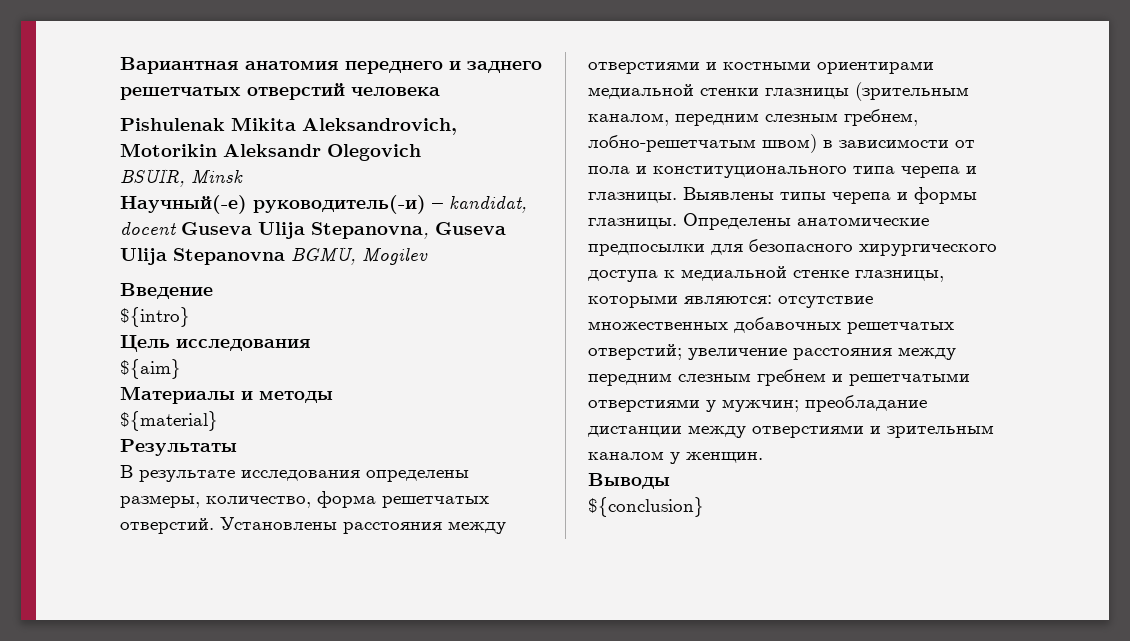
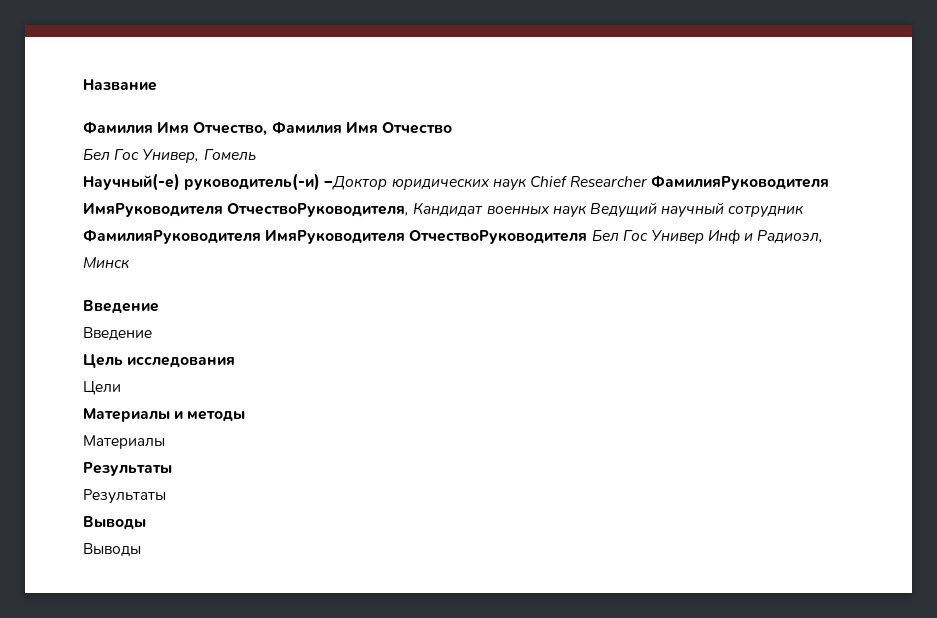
- Вариантная анатомия переднего и заднего решетчатых отверстий человека
- Pishulenak Mikita Aleksandrovich, Motorikin Aleksandr Olegovich
- BSUIR, Minsk
- Научный(-е) руководитель(-и) – kandidat, docent Guseva Ulija Stepanovna, Guseva Ulija Stepanovna BGMU, Mogilev
+ Название
+ Фамилия Имя Отчество, Фамилия Имя Отчество
+ Бел Гос Универ, Гомель
+ Научный(-е) руководитель(-и) –Доктор юридических наук Chief Researcher ФамилияРуководителя ИмяРуководителя ОтчествоРуководителя, Кандидат военных наук Ведущий научный сотрудник ФамилияРуководителя ИмяРуководителя ОтчествоРуководителя Бел Гос Универ Инф и Радиоэл, Минск
  Введение
- ${intro}
+ Введение
- ${aim}
+ Цели
  Материалы и методы
- ${material}
+ Материалы
  Результаты
- В результате исследования определены размеры, количество, форма решетчатых отверстий. Установлены расстояния между отверстиями и костными ориентирами медиальной стенки глазницы (зрительным каналом, передним слезным гребнем, лобно-решетчатым швом) в зависимости от пола и конституционального типа черепа и глазницы. Выявлены типы черепа и формы глазницы. Определены анатомические предпосылки для безопасного хирургического доступа к медиальной стенке глазницы, которыми являются: отсутствие множественных добавочных решетчатых отверстий; увеличение расстояния между передним слезным гребнем и решетчатыми отверстиями у мужчин; преобладание дистанции между отверстиями и зрительным каналом у женщин.
+ Результаты
  Выводы
- ${conclusion}
+ Выводы

